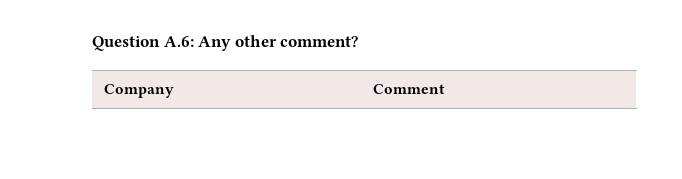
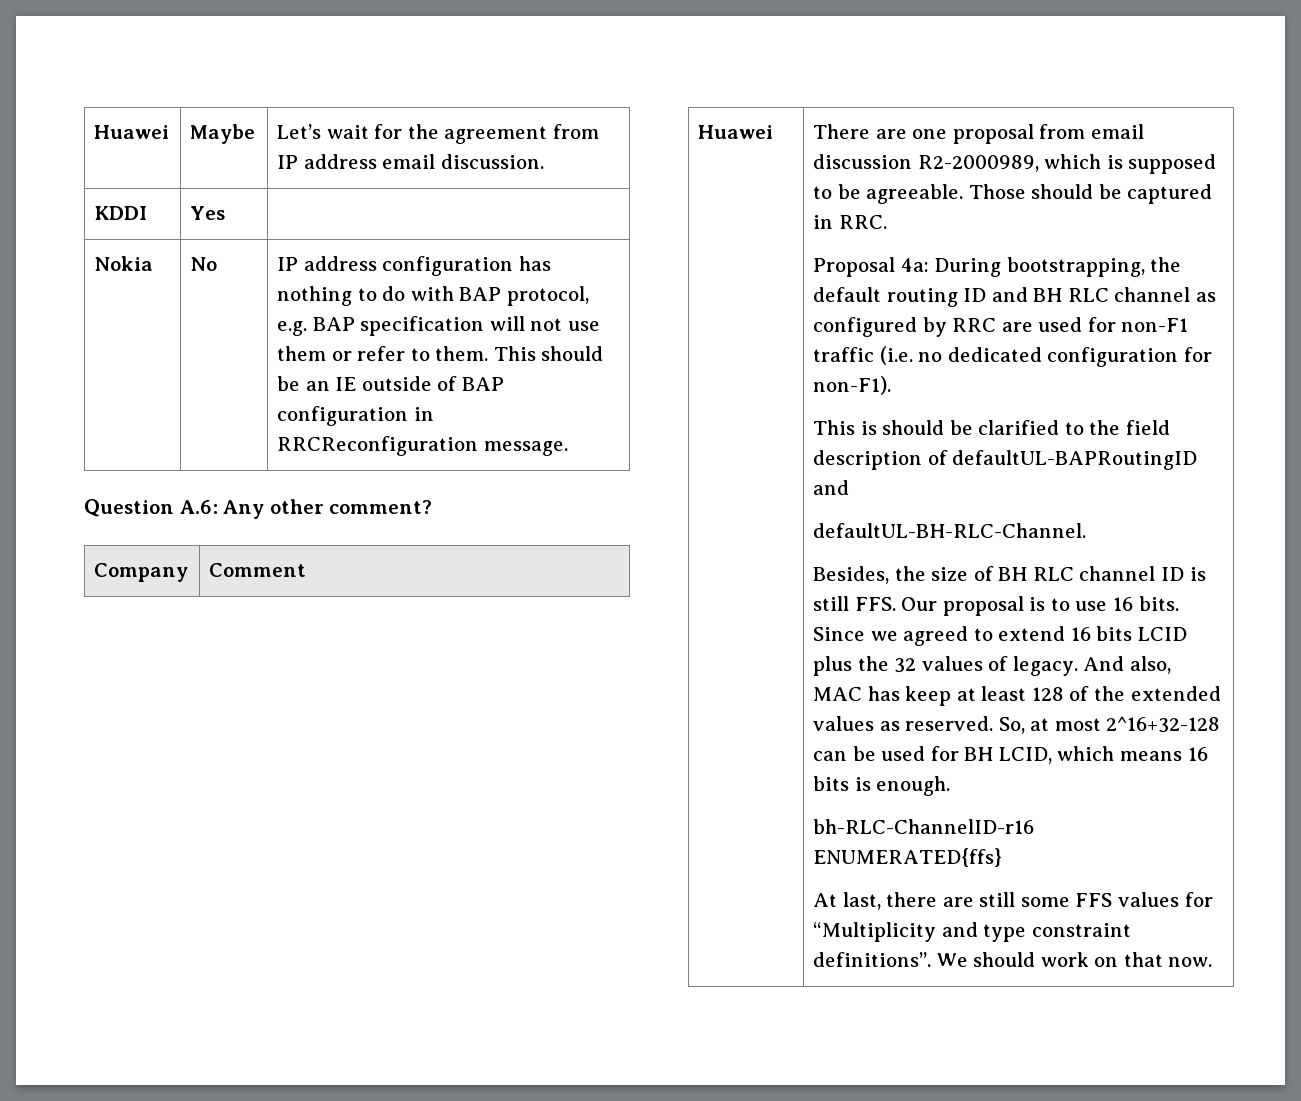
+ Huawei | Maybe | Let’s wait for the agreement from IP address email discussion.
+ KDDI | Yes |
+ Nokia | No | IP address configuration has nothing to do with BAP protocol, e.g. BAP specification will not use them or refer to them. This should be an IE outside of BAP configuration in RRCReconfiguration message.
+ Huawei | There are one proposal from email discussion R2-2000989, which is supposed to be agreeable. Those should be captured in RRC.
+ Proposal 4a: During bootstrapping, the default routing ID and BH RLC channel as configured by RRC are used for non-F1 traffic (i.e. no dedicated configuration for non-F1).
+ This is should be clarified to the field description of defaultUL-BAPRoutingID and
+ defaultUL-BH-RLC-Channel.
+ Besides, the size of BH RLC channel ID is still FFS. Our proposal is to use 16 bits. Since we agreed to extend 16 bits LCID plus the 32 values of legacy. And also, MAC has keep at least 128 of the extended values as reserved. So, at most 2^16+32-128 can be used for BH LCID, which means 16 bits is enough.
+ bh-RLC-ChannelID-r16 ENUMERATED{ffs}
+ At last, there are still some FFS values for “Multiplicity and type constraint definitions”. We should work on that now.

